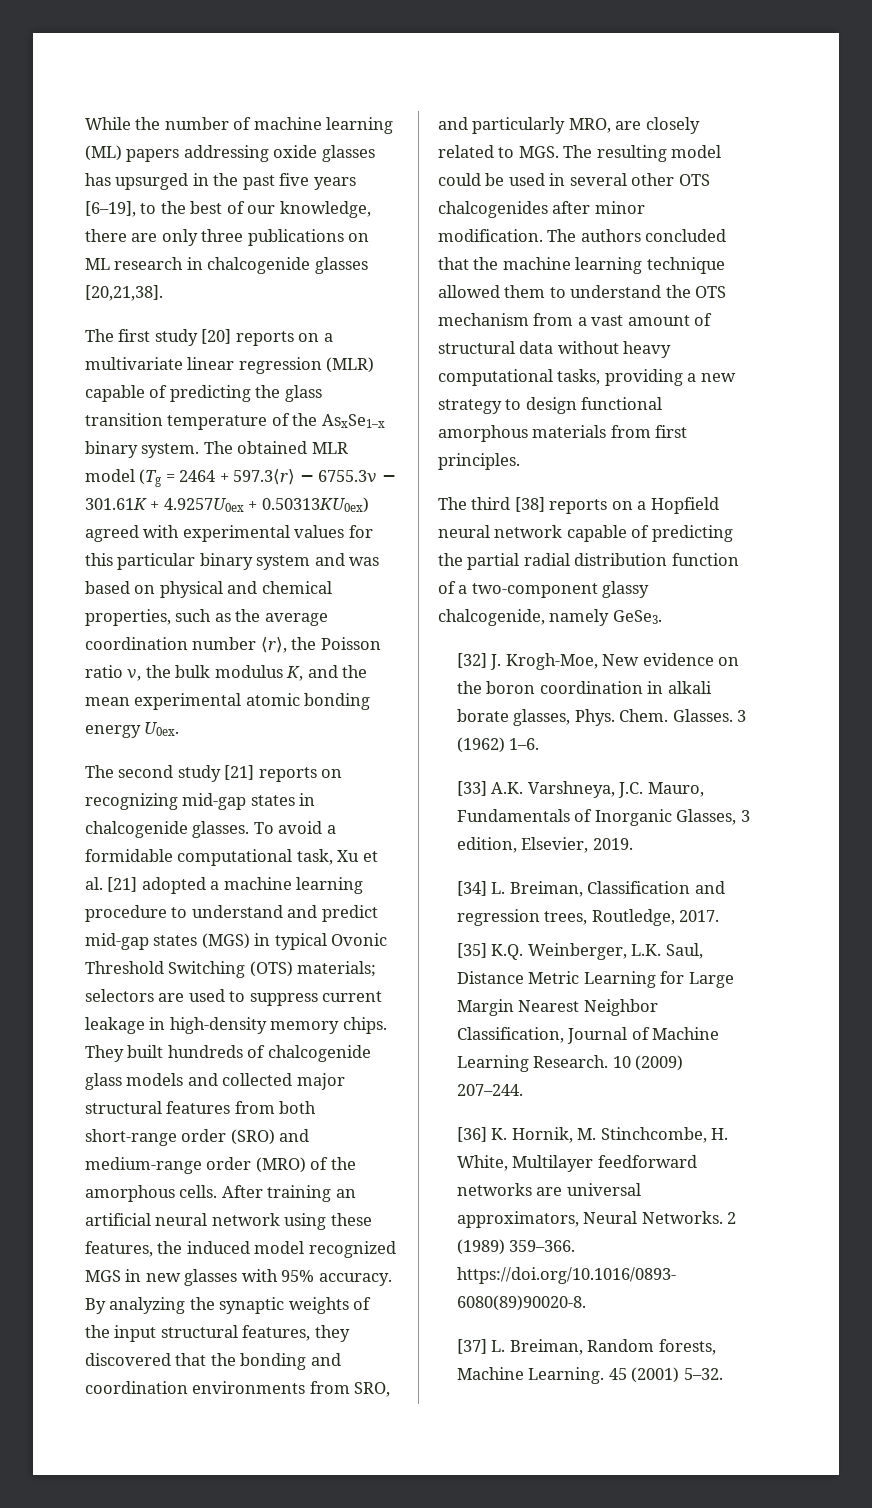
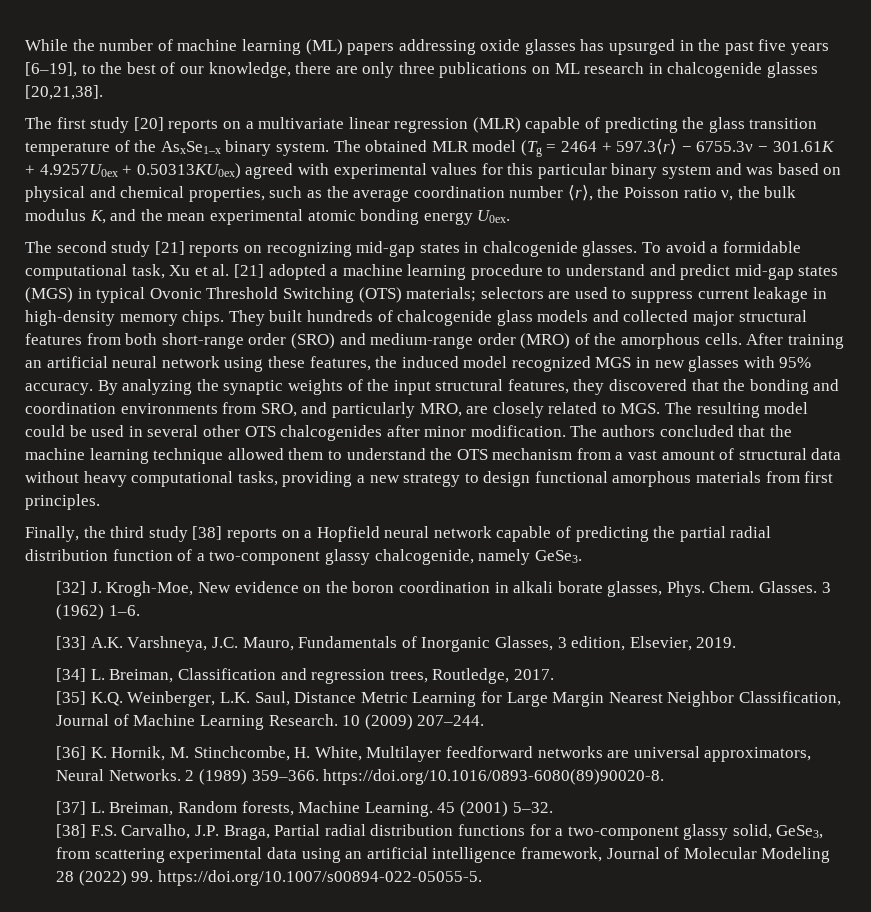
- The third [38] reports on a Hopfield neural network capable of predicting the partial radial distribution function of a two-component glassy chalcogenide, namely GeSe3.
+ Finally, the third study [38] reports on a Hopfield neural network capable of predicting the partial radial distribution function of a two-component glassy chalcogenide, namely GeSe3.
+ [38] F.S. Carvalho, J.P. Braga, Partial radial distribution functions for a two-component glassy solid, GeSe3, from scattering experimental data using an artificial intelligence framework, Journal of Molecular Modeling 28 (2022) 99. https://doi.org/10.1007/s00894-022-05055-5.

